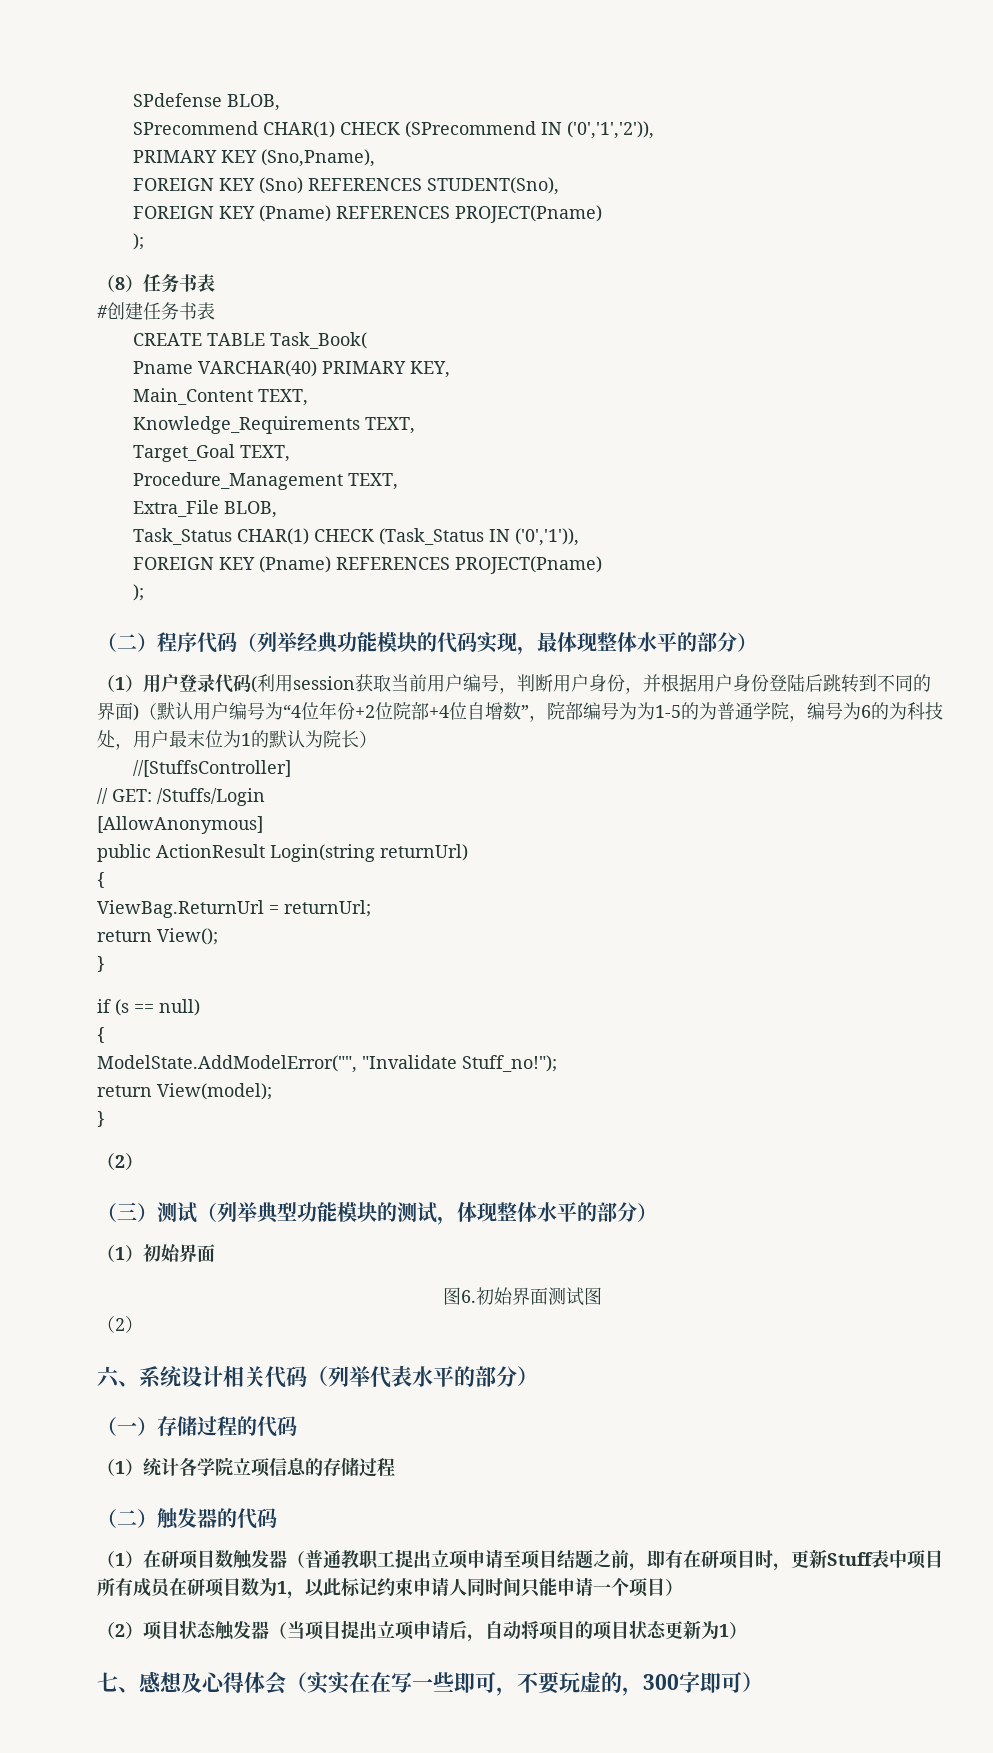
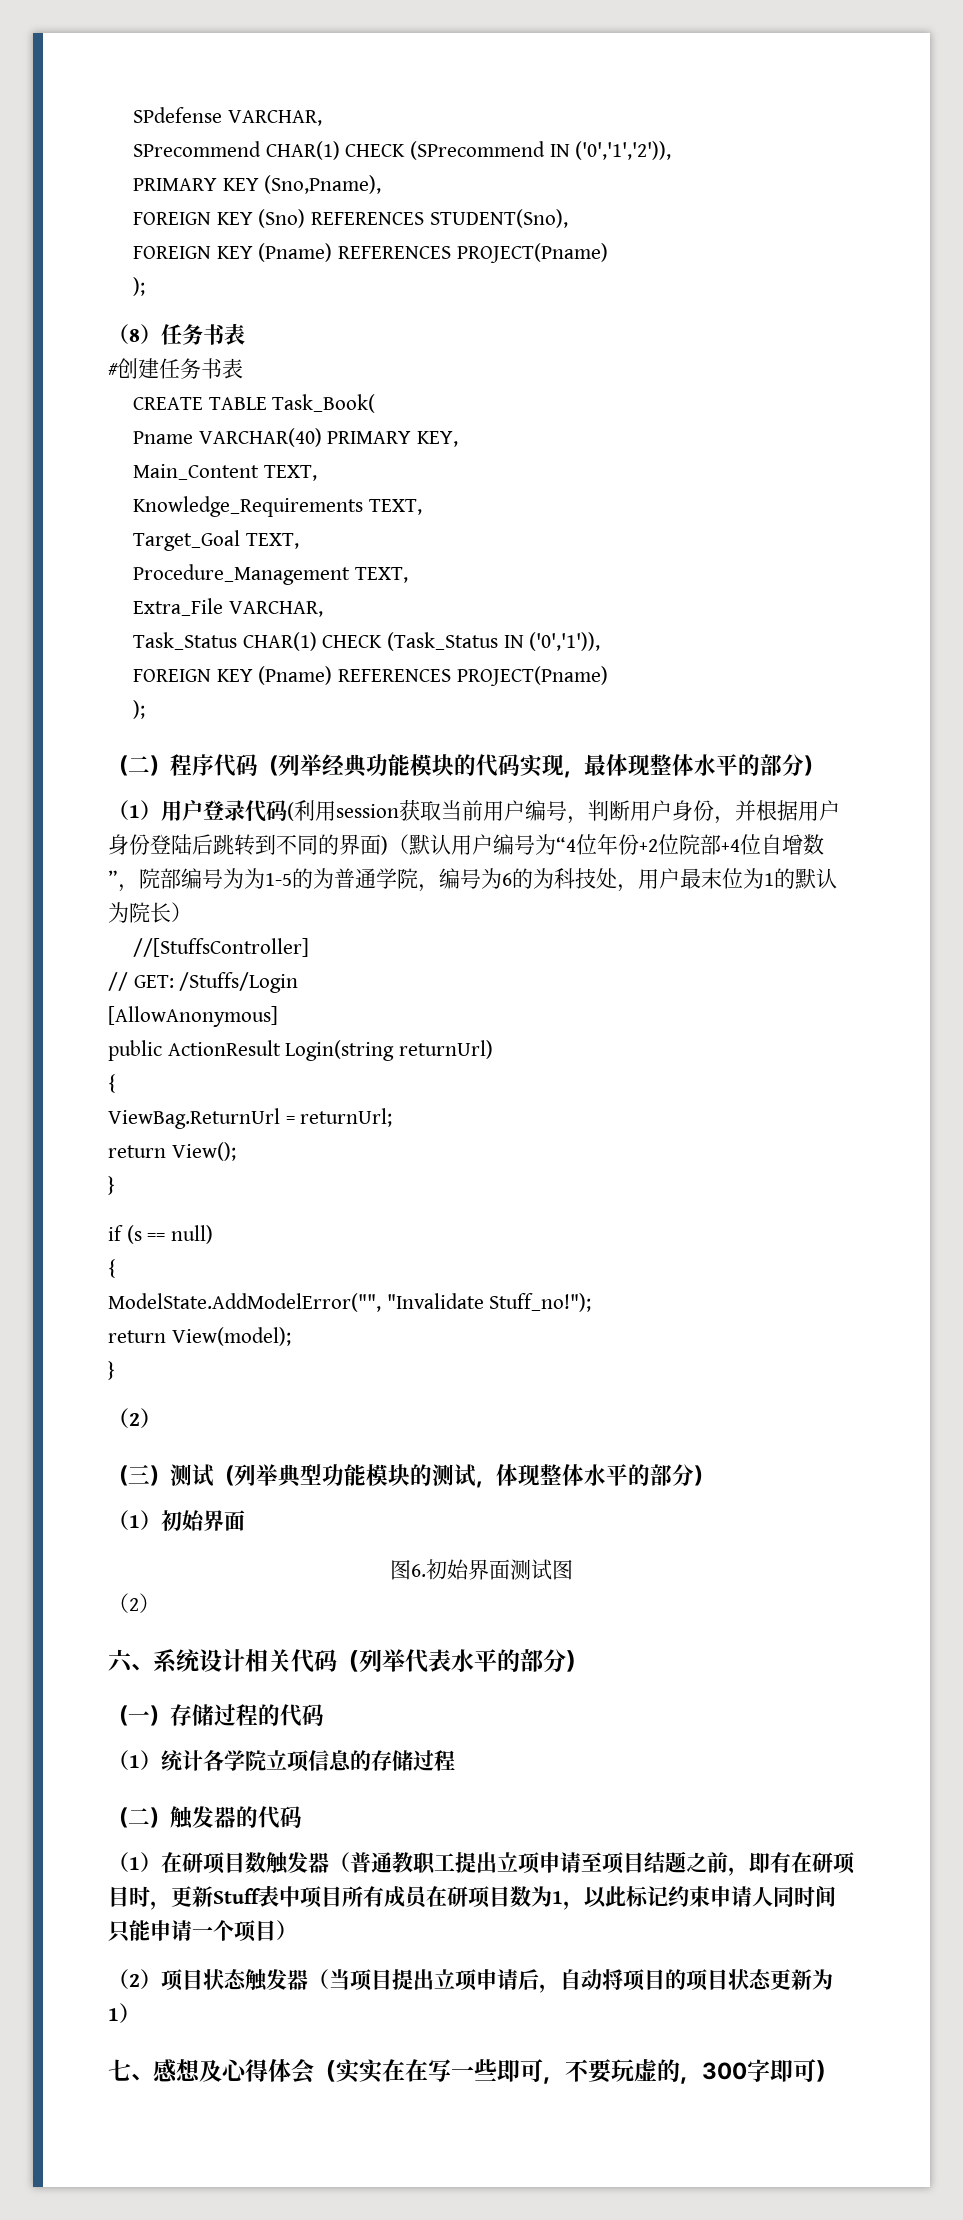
- SPdefense BLOB,
+ SPdefense VARCHAR,
- Extra_File BLOB,
+ Extra_File VARCHAR,

